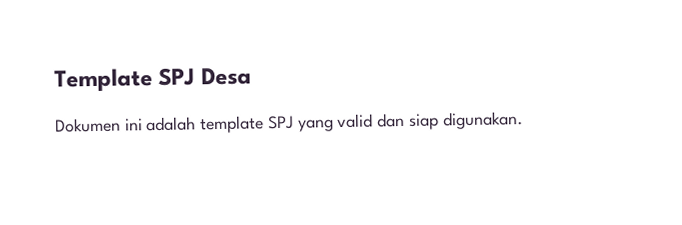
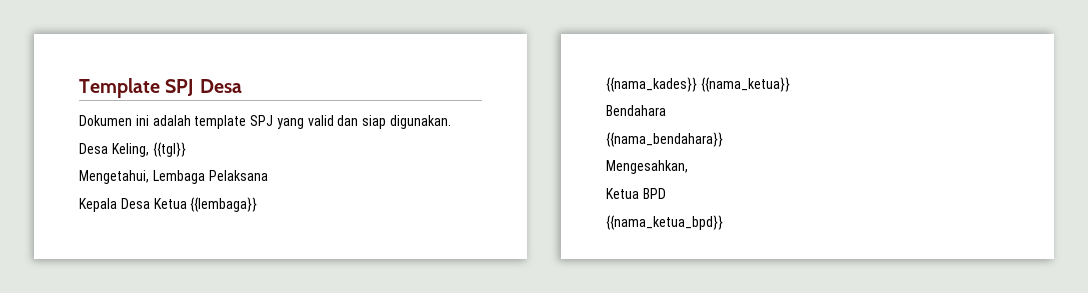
+ Desa Keling, {{tgl}}
+ Mengetahui, Lembaga Pelaksana
+ Kepala Desa Ketua {{lembaga}}
+ {{nama_kades}} {{nama_ketua}}
+ Bendahara
+ {{nama_bendahara}}
+ Mengesahkan,
+ Ketua BPD
+ {{nama_ketua_bpd}}

